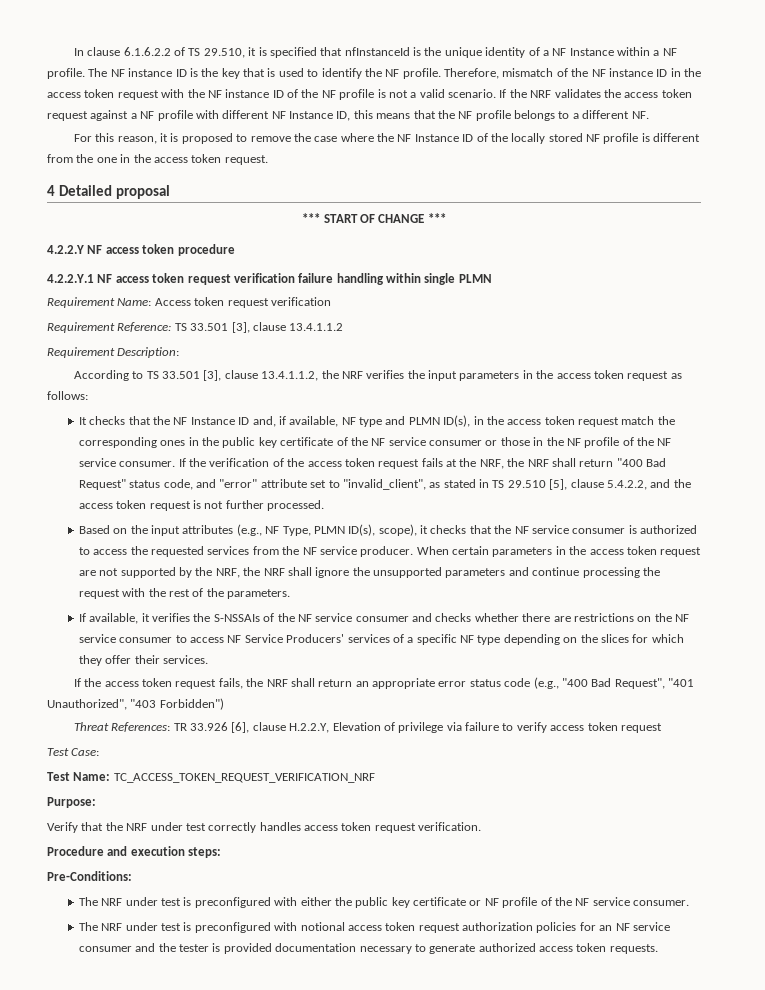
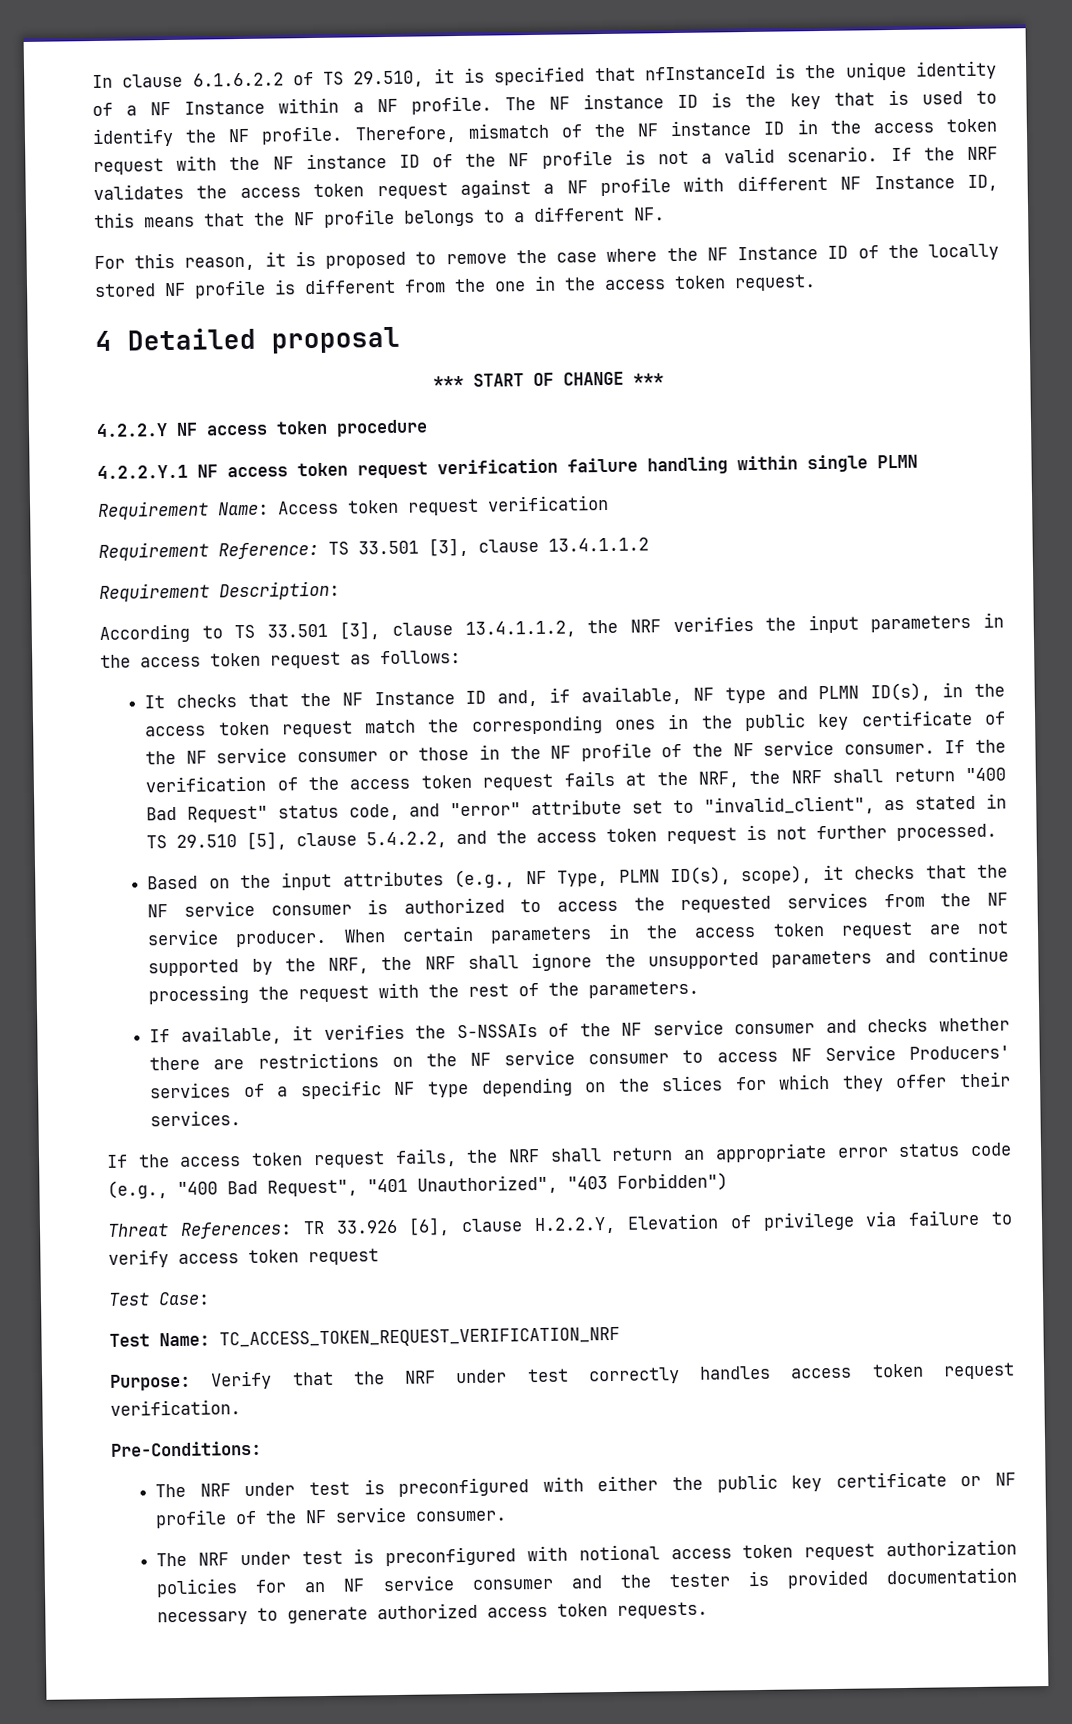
- Purpose:
- Verify that the NRF under test correctly handles access token request verification.
+ Purpose: Verify that the NRF under test correctly handles access token request verification.
- Procedure and execution steps:

